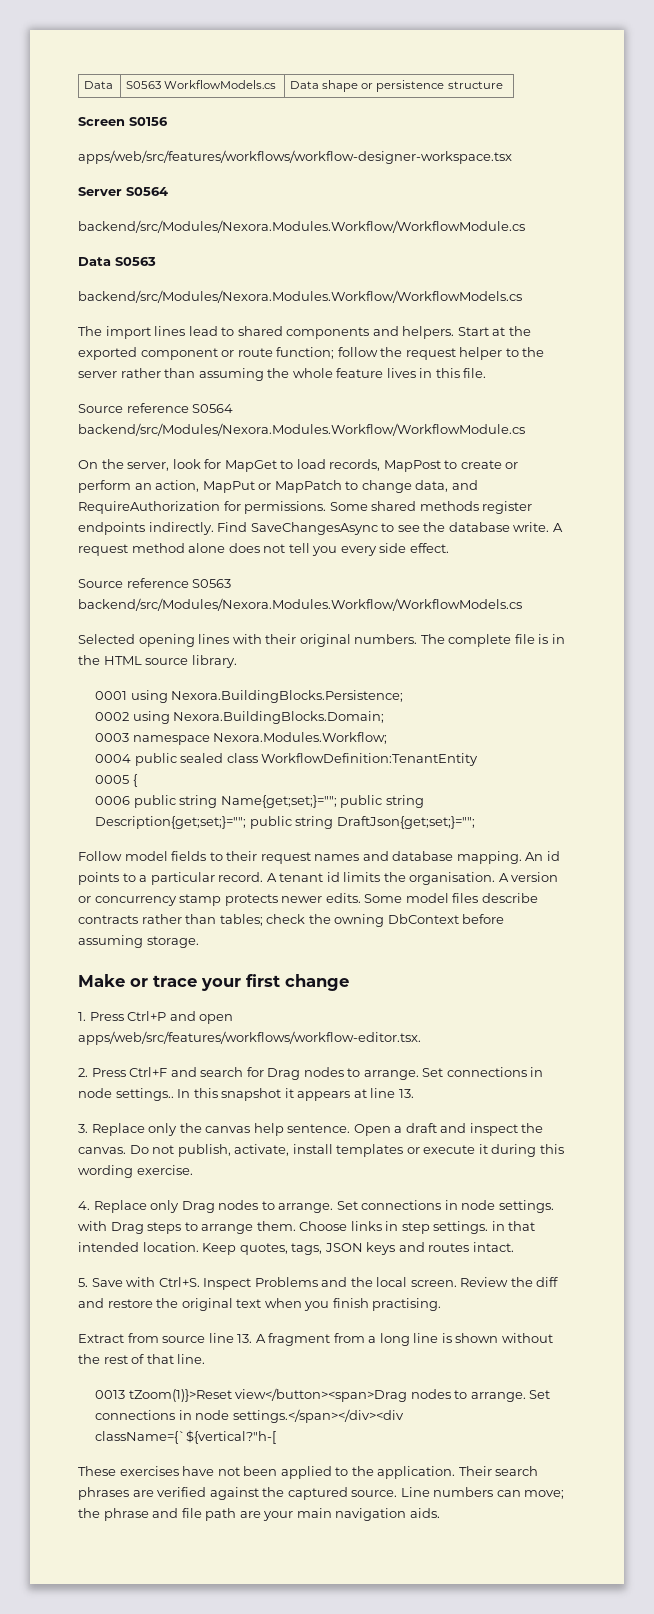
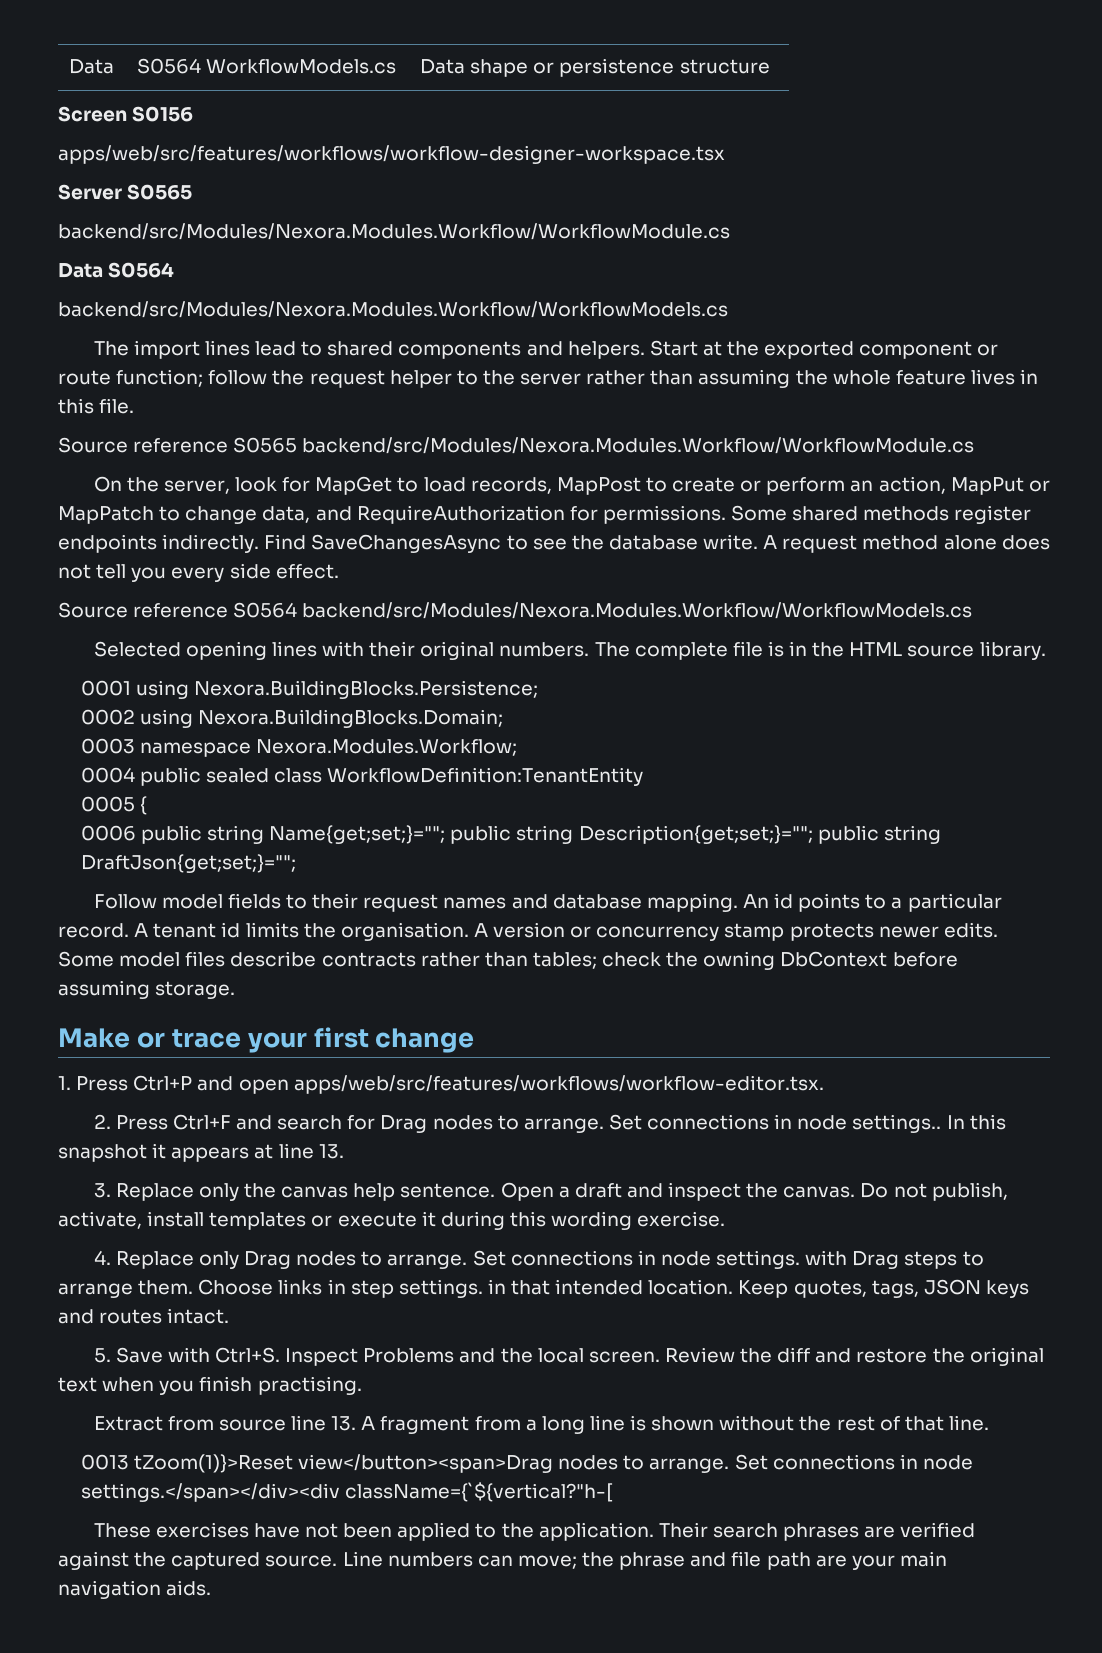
- Data | S0563 WorkflowModels.cs | Data shape or persistence structure
+ Data | S0564 WorkflowModels.cs | Data shape or persistence structure
- Server S0564
+ Server S0565
- Data S0563
+ Data S0564
- Source reference S0564 backend/src/Modules/Nexora.Modules.Workflow/WorkflowModule.cs
+ Source reference S0565 backend/src/Modules/Nexora.Modules.Workflow/WorkflowModule.cs
- Source reference S0563 backend/src/Modules/Nexora.Modules.Workflow/WorkflowModels.cs
+ Source reference S0564 backend/src/Modules/Nexora.Modules.Workflow/WorkflowModels.cs

